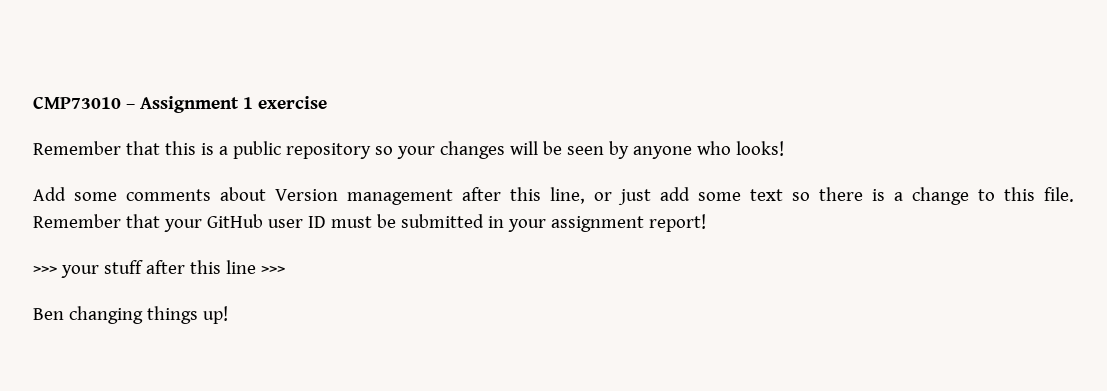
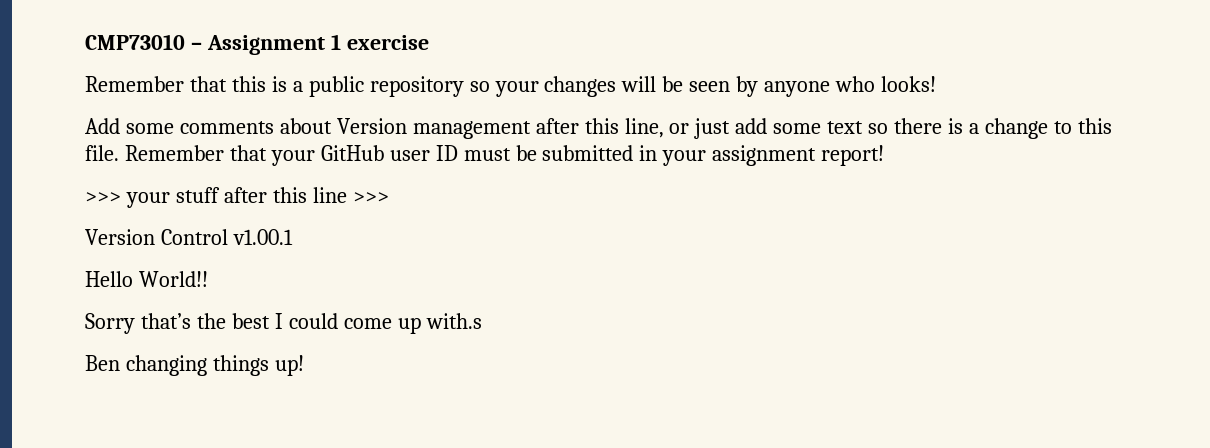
+ Version Control v1.00.1
+ Hello World!!
+ Sorry that’s the best I could come up with.s

